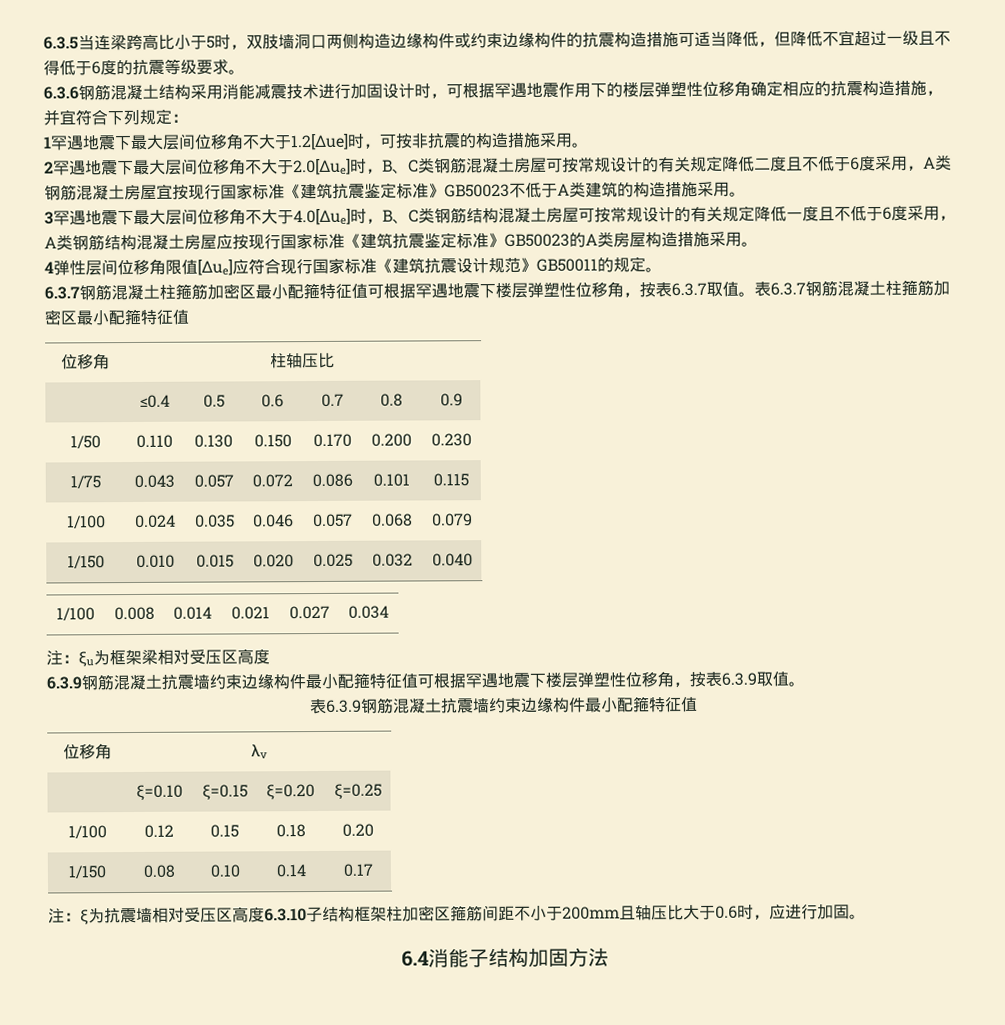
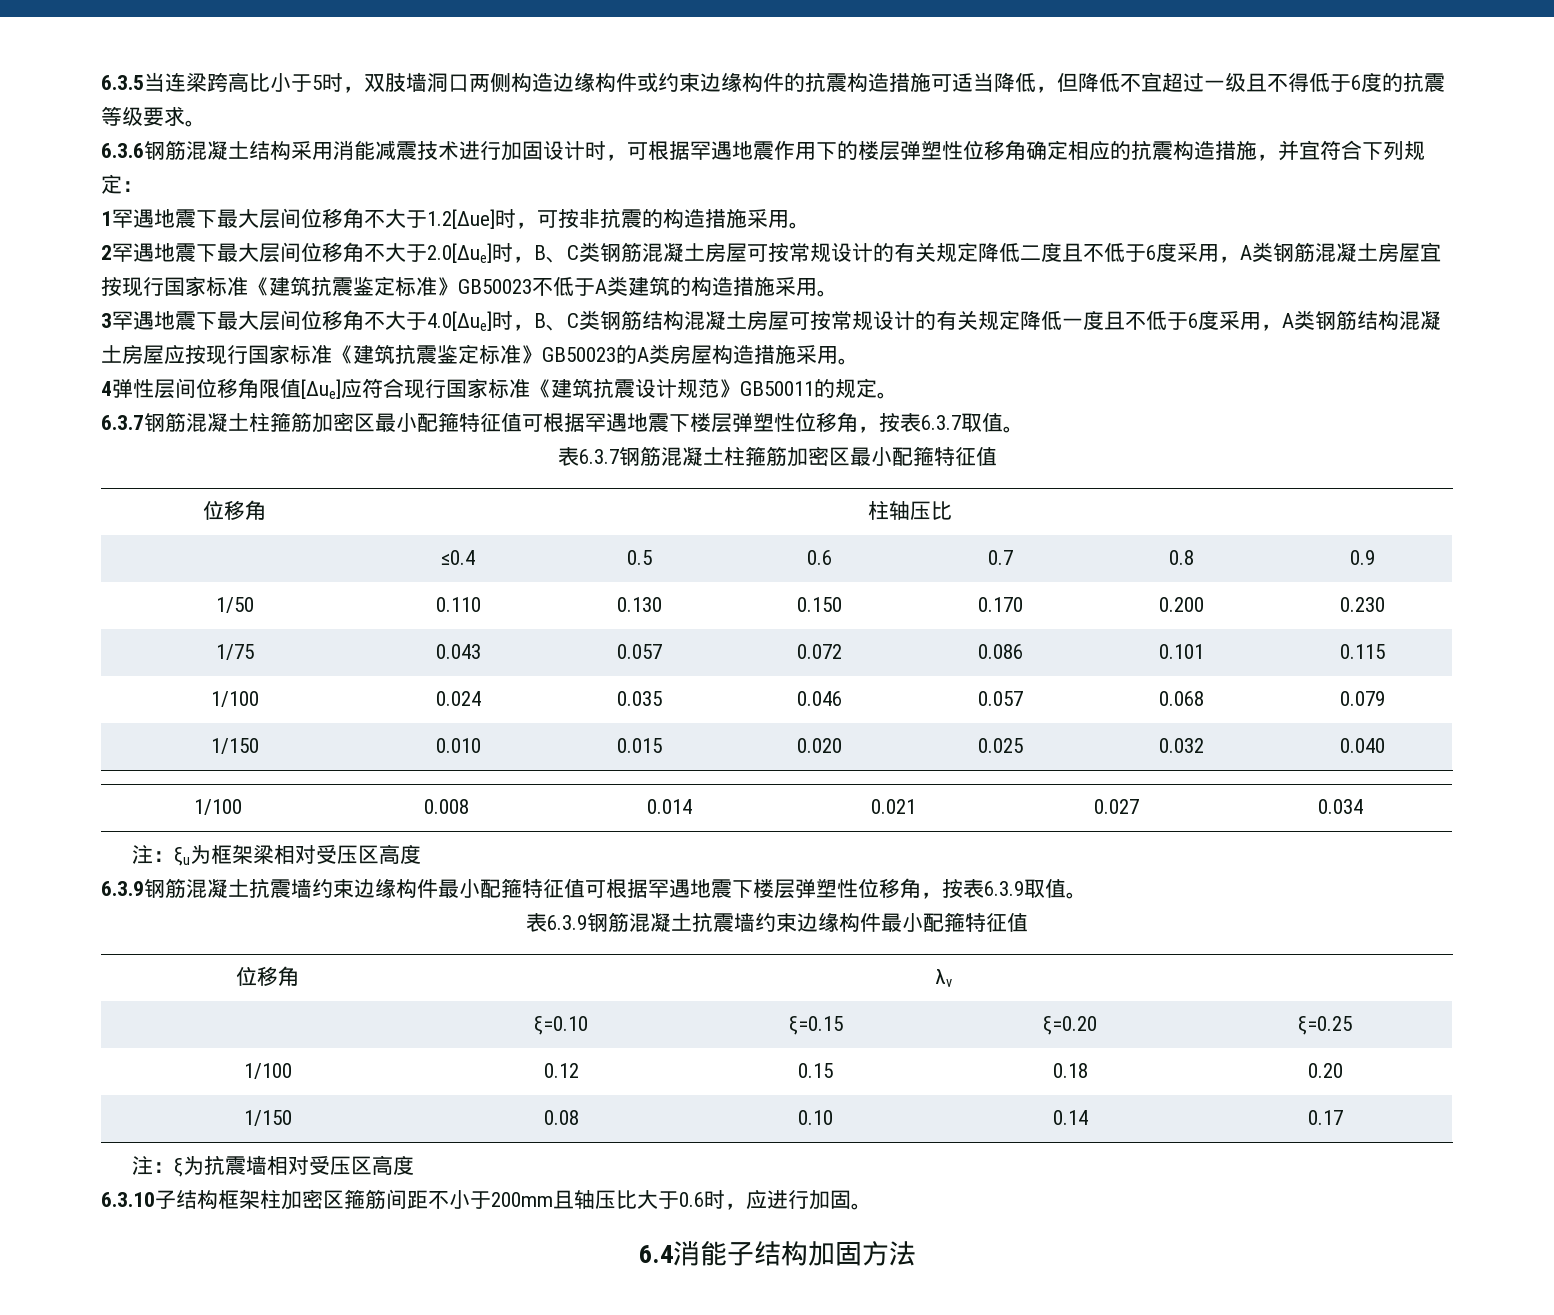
- 6.3.7钢筋混凝土柱箍筋加密区最小配箍特征值可根据罕遇地震下楼层弹塑性位移角，按表6.3.7取值。表6.3.7钢筋混凝土柱箍筋加密区最小配箍特征值
+ 6.3.7钢筋混凝土柱箍筋加密区最小配箍特征值可根据罕遇地震下楼层弹塑性位移角，按表6.3.7取值。
+ 表6.3.7钢筋混凝土柱箍筋加密区最小配箍特征值
- 注：ξ为抗震墙相对受压区高度6.3.10子结构框架柱加密区箍筋间距不小于200mm且轴压比大于0.6时，应进行加固。
+ 注：ξ为抗震墙相对受压区高度
+ 6.3.10子结构框架柱加密区箍筋间距不小于200mm且轴压比大于0.6时，应进行加固。

